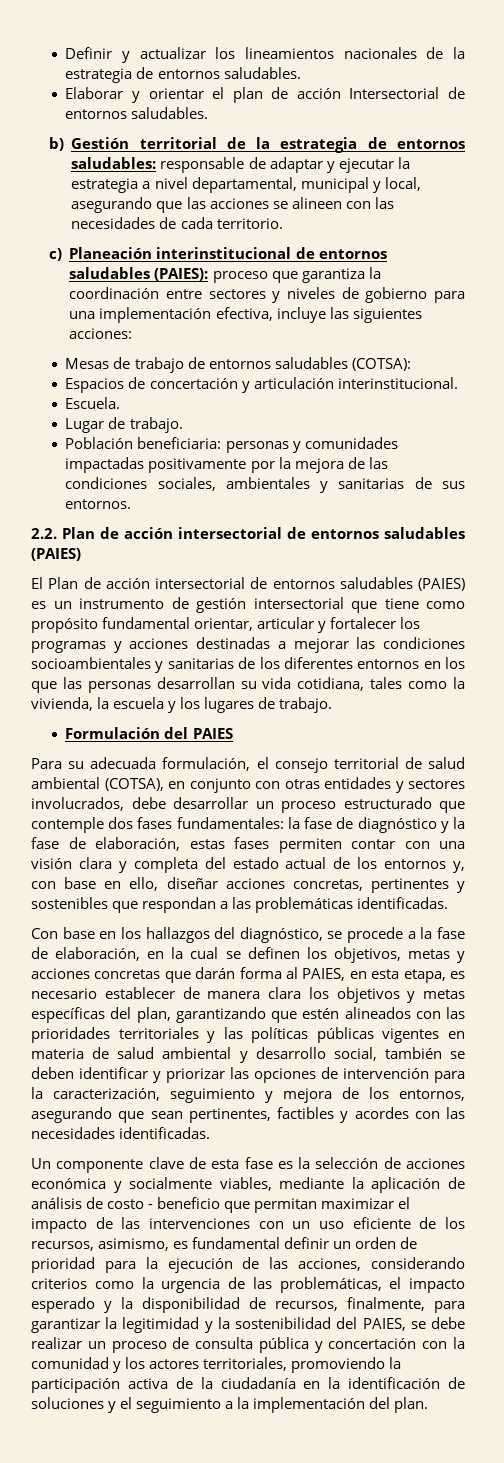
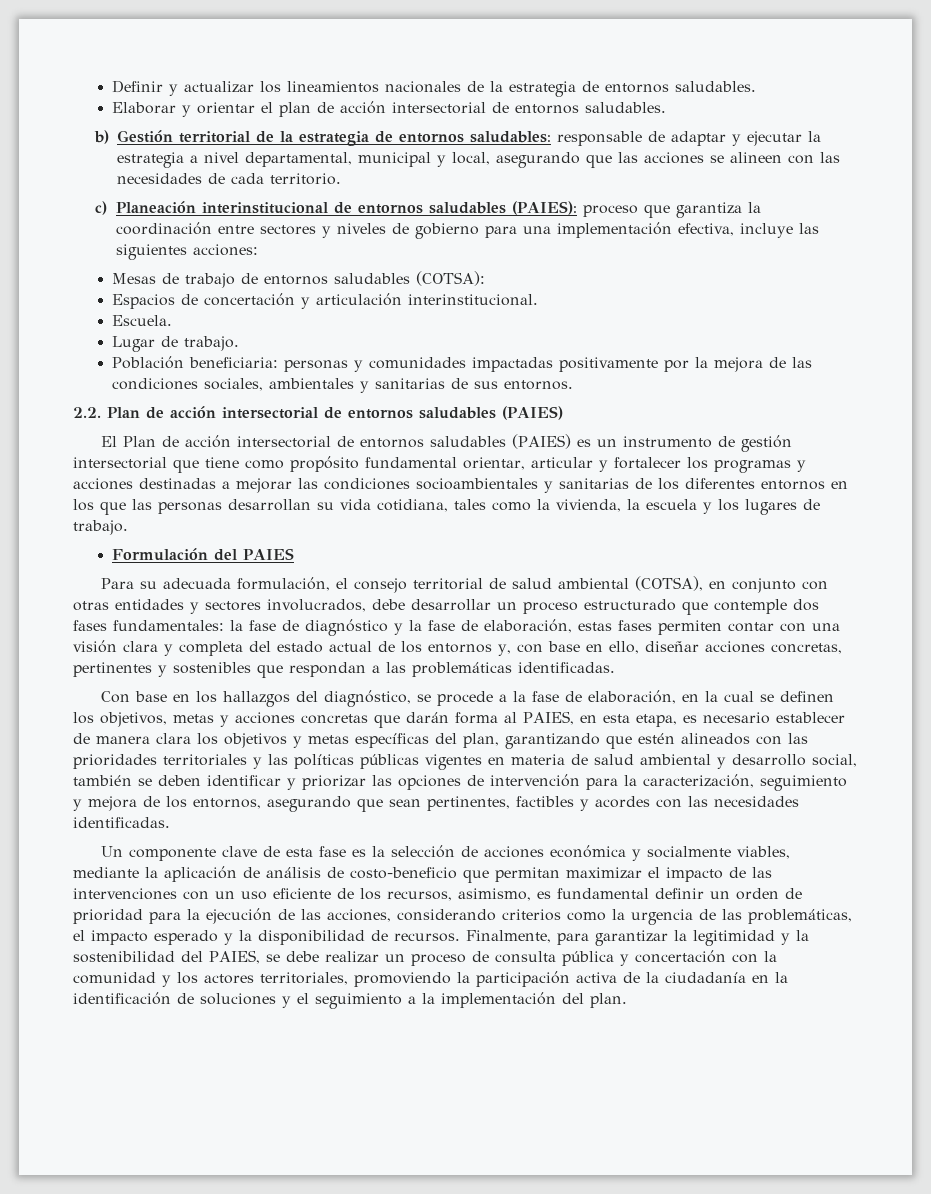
- Elaborar y orientar el plan de acción Intersectorial de entornos saludables.
+ Elaborar y orientar el plan de acción intersectorial de entornos saludables.
- Un componente clave de esta fase es la selección de acciones económica y socialmente viables, mediante la aplicación de análisis de costo - beneficio que permitan maximizar el impacto de las intervenciones con un uso eficiente de los recursos, asimismo, es fundamental definir un orden de prioridad para la ejecución de las acciones, considerando criterios como la urgencia de las problemáticas, el impacto esperado y la disponibilidad de recursos, finalmente, para garantizar la legitimidad y la sostenibilidad del PAIES, se debe realizar un proceso de consulta pública y concertación con la comunidad y los actores territoriales, promoviendo la participación activa de la ciudadanía en la identificación de soluciones y el seguimiento a la implementación del plan.
+ Un componente clave de esta fase es la selección de acciones económica y socialmente viables, mediante la aplicación de análisis de costo-beneficio que permitan maximizar el impacto de las intervenciones con un uso eficiente de los recursos, asimismo, es fundamental definir un orden de prioridad para la ejecución de las acciones, considerando criterios como la urgencia de las problemáticas, el impacto esperado y la disponibilidad de recursos. Finalmente, para garantizar la legitimidad y la sostenibilidad del PAIES, se debe realizar un proceso de consulta pública y concertación con la comunidad y los actores territoriales, promoviendo la participación activa de la ciudadanía en la identificación de soluciones y el seguimiento a la implementación del plan.

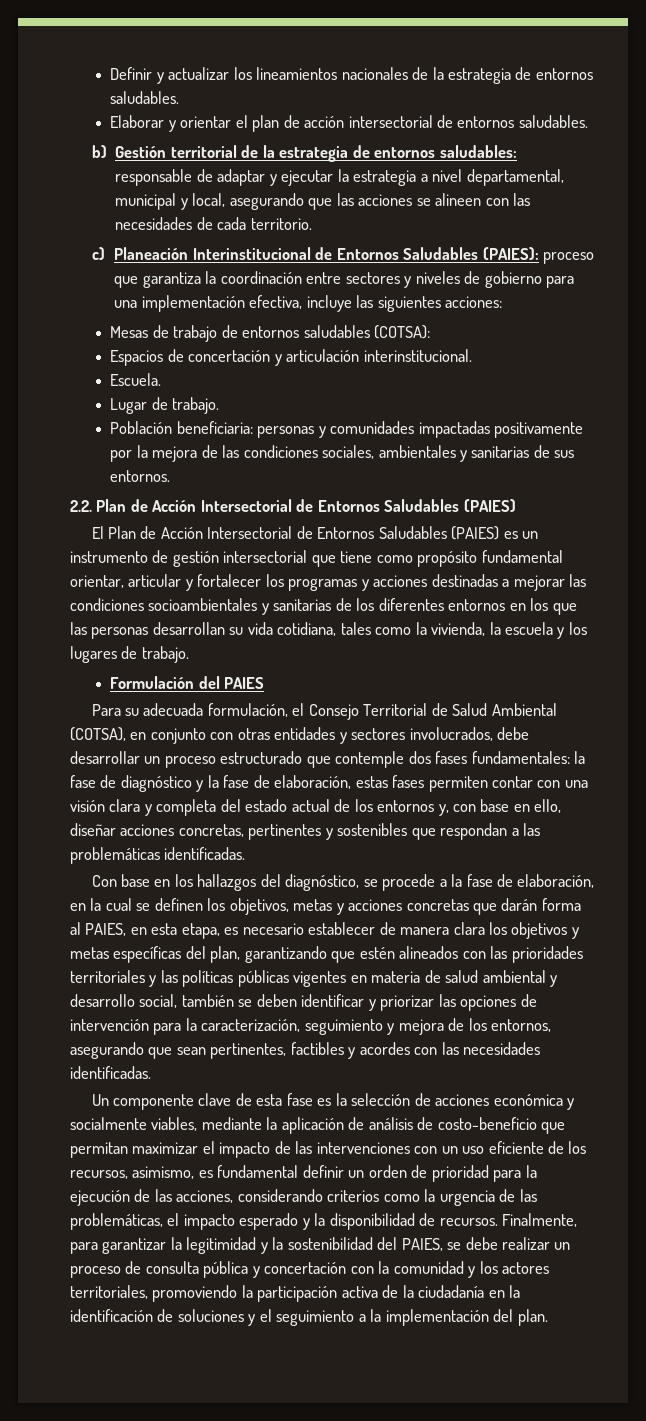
- c) Planeación interinstitucional de entornos saludables (PAIES): proceso que garantiza la coordinación entre sectores y niveles de gobierno para una implementación efectiva, incluye las siguientes acciones:
+ c) Planeación Interinstitucional de Entornos Saludables (PAIES): proceso que garantiza la coordinación entre sectores y niveles de gobierno para una implementación efectiva, incluye las siguientes acciones:
- 2.2. Plan de acción intersectorial de entornos saludables (PAIES)
+ 2.2. Plan de Acción Intersectorial de Entornos Saludables (PAIES)
- El Plan de acción intersectorial de entornos saludables (PAIES) es un instrumento de gestión intersectorial que tiene como propósito fundamental orientar, articular y fortalecer los programas y acciones destinadas a mejorar las condiciones socioambientales y sanitarias de los diferentes entornos en los que las personas desarrollan su vida cotidiana, tales como la vivienda, la escuela y los lugares de trabajo.
+ El Plan de Acción Intersectorial de Entornos Saludables (PAIES) es un instrumento de gestión intersectorial que tiene como propósito fundamental orientar, articular y fortalecer los programas y acciones destinadas a mejorar las condiciones socioambientales y sanitarias de los diferentes entornos en los que las personas desarrollan su vida cotidiana, tales como la vivienda, la escuela y los lugares de trabajo.
- Para su adecuada formulación, el consejo territorial de salud ambiental (COTSA), en conjunto con otras entidades y sectores involucrados, debe desarrollar un proceso estructurado que contemple dos fases fundamentales:
+ Para su adecuada formulación, el Consejo Territorial de Salud Ambiental (COTSA), en conjunto con otras entidades y sectores involucrados, debe desarrollar un proceso estructurado que contemple dos fases fundamentales:

